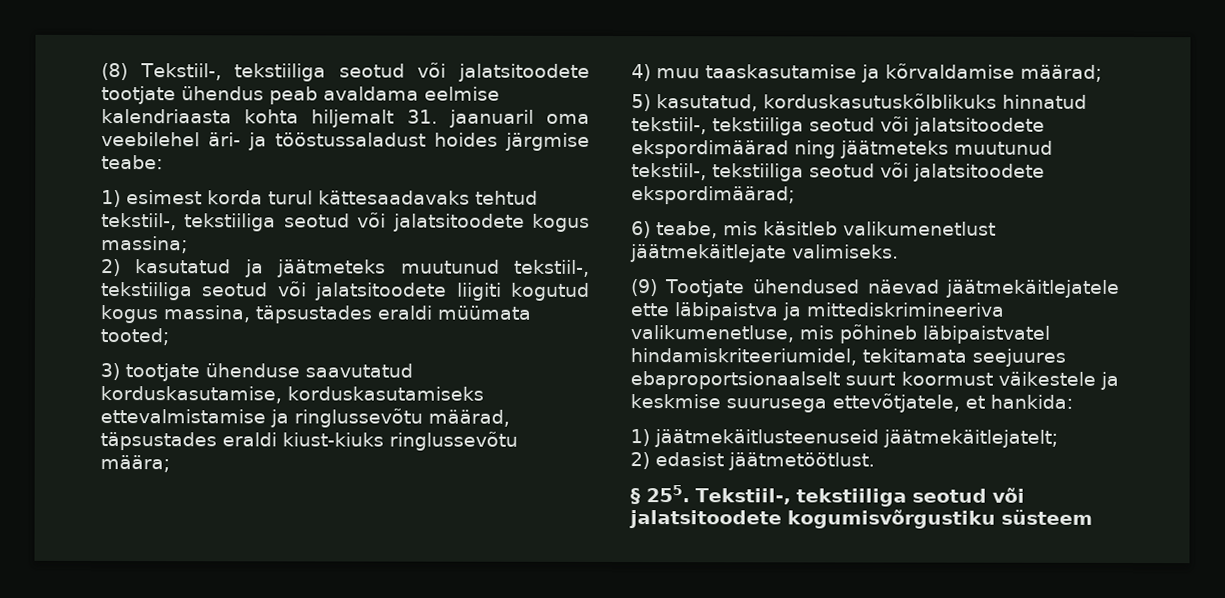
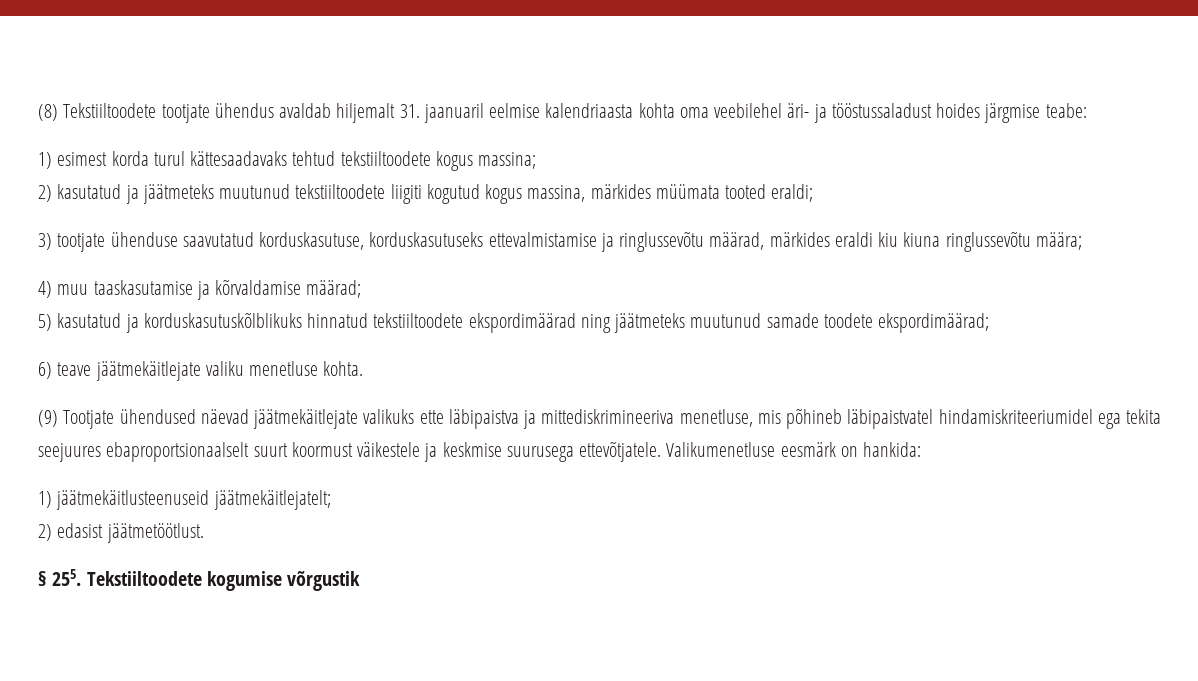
- (8) Tekstiil-, tekstiiliga seotud või jalatsitoodete tootjate ühendus peab avaldama eelmise kalendriaasta kohta hiljemalt 31. jaanuaril oma veebilehel äri- ja tööstussaladust hoides järgmise teabe:
+ (8) Tekstiiltoodete tootjate ühendus avaldab hiljemalt 31. jaanuaril eelmise kalendriaasta kohta oma veebilehel äri- ja tööstussaladust hoides järgmise teabe:
- 1) esimest korda turul kättesaadavaks tehtud tekstiil-, tekstiiliga seotud või jalatsitoodete kogus massina;
+ 1) esimest korda turul kättesaadavaks tehtud tekstiiltoodete kogus massina;
- 2) kasutatud ja jäätmeteks muutunud tekstiil-, tekstiiliga seotud või jalatsitoodete liigiti kogutud kogus massina, täpsustades eraldi müümata tooted;
+ 2) kasutatud ja jäätmeteks muutunud tekstiiltoodete liigiti kogutud kogus massina, märkides müümata tooted eraldi;
- 3) tootjate ühenduse saavutatud korduskasutamise, korduskasutamiseks ettevalmistamise ja ringlussevõtu määrad, täpsustades eraldi kiust-kiuks ringlussevõtu määra;
+ 3) tootjate ühenduse saavutatud korduskasutuse, korduskasutuseks ettevalmistamise ja ringlussevõtu määrad, märkides eraldi kiu kiuna ringlussevõtu määra;
- 5) kasutatud, korduskasutuskõlblikuks hinnatud tekstiil-, tekstiiliga seotud või jalatsitoodete ekspordimäärad ning jäätmeteks muutunud tekstiil-, tekstiiliga seotud või jalatsitoodete ekspordimäärad;
- 6) teabe, mis käsitleb valikumenetlust jäätmekäitlejate valimiseks.
+ 5) kasutatud ja korduskasutuskõlblikuks hinnatud tekstiiltoodete ekspordimäärad ning jäätmeteks muutunud samade toodete ekspordimäärad;
+ 6) teave jäätmekäitlejate valiku menetluse kohta.
- (9) Tootjate ühendused näevad jäätmekäitlejatele ette läbipaistva ja mittediskrimineeriva valikumenetluse, mis põhineb läbipaistvatel hindamiskriteeriumidel, tekitamata seejuures ebaproportsionaalselt suurt koormust väikestele ja keskmise suurusega ettevõtjatele, et hankida:
+ (9) Tootjate ühendused näevad jäätmekäitlejate valikuks ette läbipaistva ja mittediskrimineeriva menetluse, mis põhineb läbipaistvatel hindamiskriteeriumidel ega tekita seejuures ebaproportsionaalselt suurt koormust väikestele ja keskmise suurusega ettevõtjatele. Valikumenetluse eesmärk on hankida:
- § 255. Tekstiil-, tekstiiliga seotud või jalatsitoodete kogumisvõrgustiku süsteem
+ § 255. Tekstiiltoodete kogumise võrgustik

